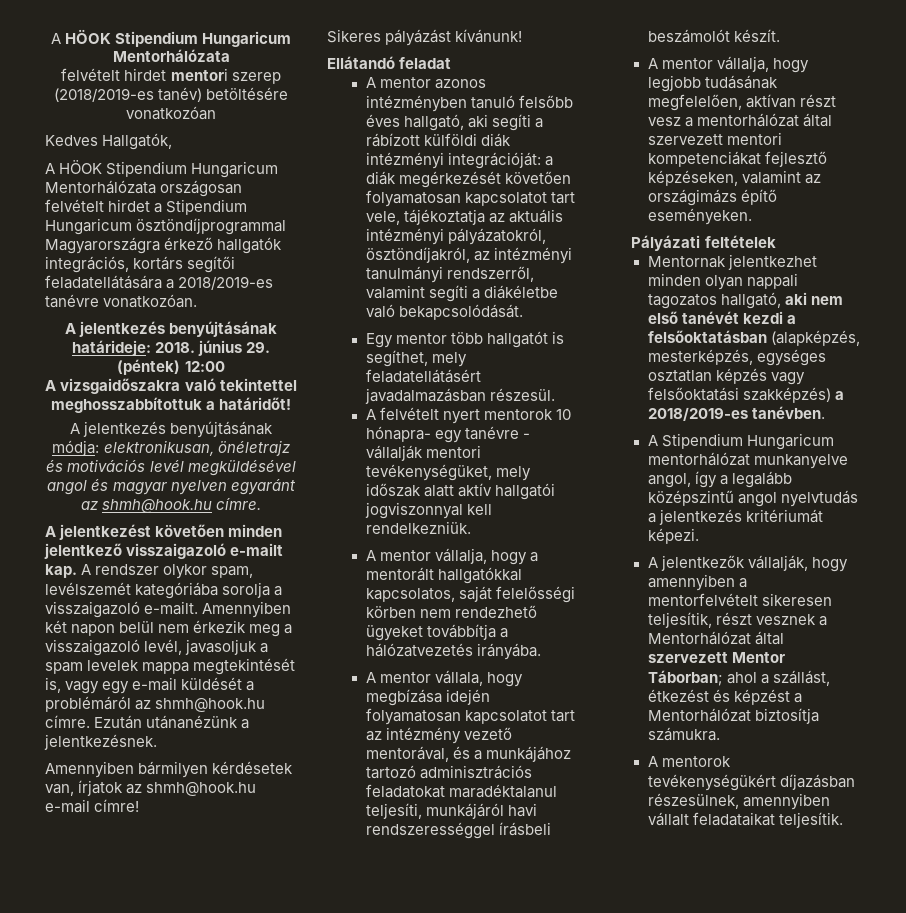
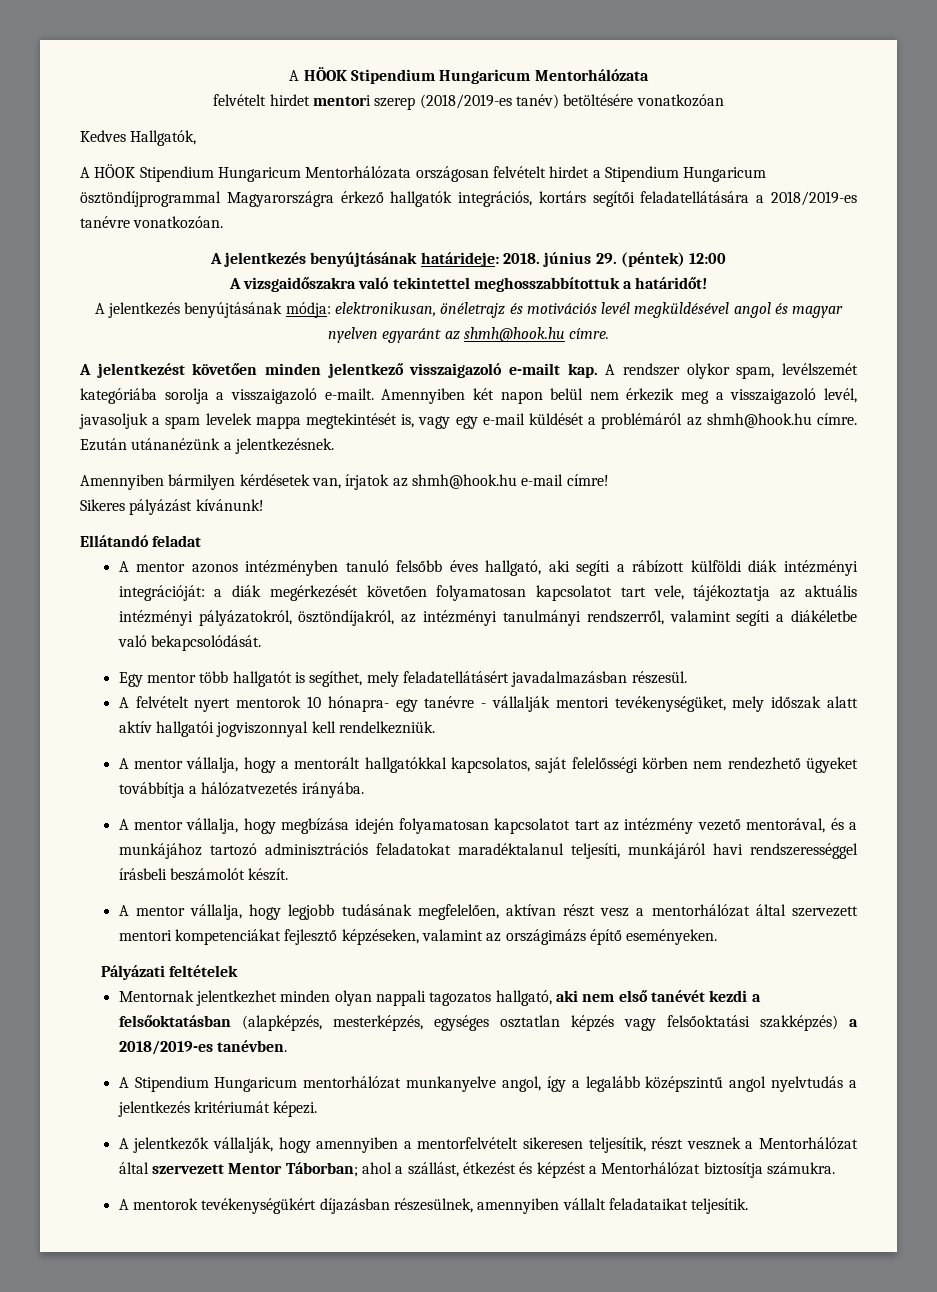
- A mentor vállala, hogy megbízása idején folyamatosan kapcsolatot tart az intézmény vezető mentorával, és a munkájához tartozó adminisztrációs feladatokat maradéktalanul teljesíti, munkájáról havi rendszerességgel írásbeli beszámolót készít.
+ A mentor vállalja, hogy megbízása idején folyamatosan kapcsolatot tart az intézmény vezető mentorával, és a munkájához tartozó adminisztrációs feladatokat maradéktalanul teljesíti, munkájáról havi rendszerességgel írásbeli beszámolót készít.

